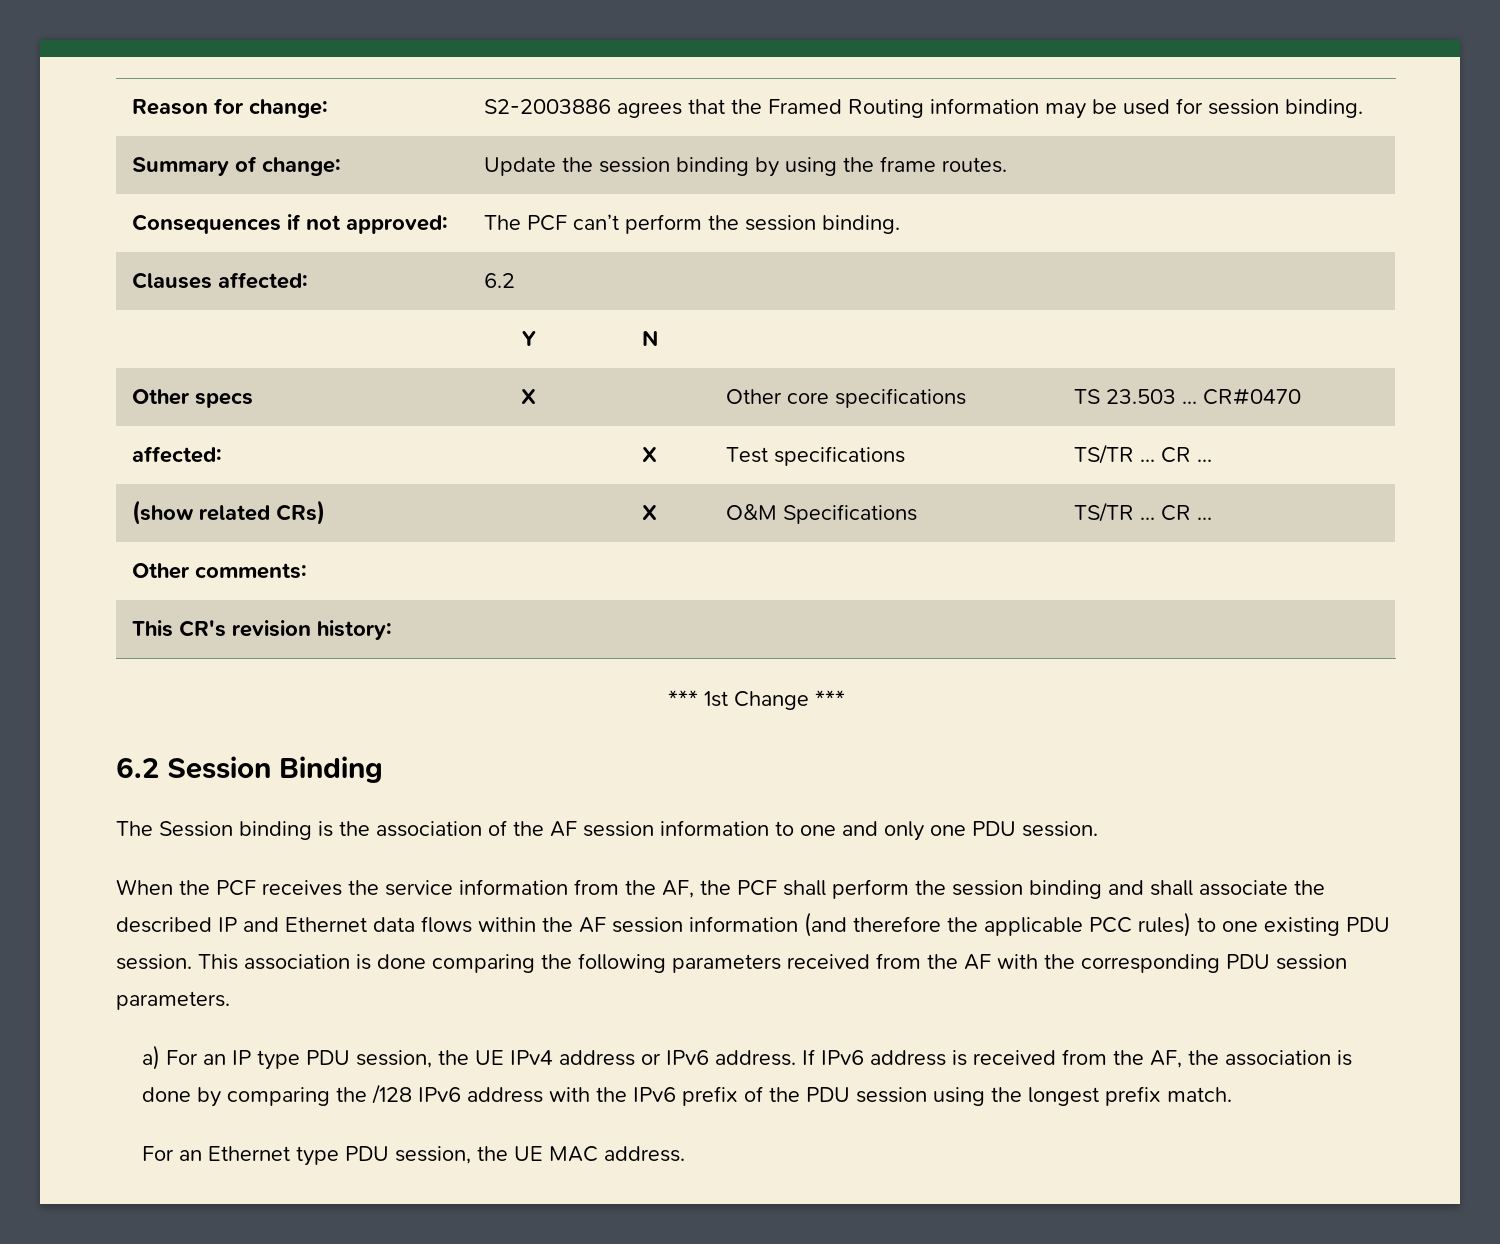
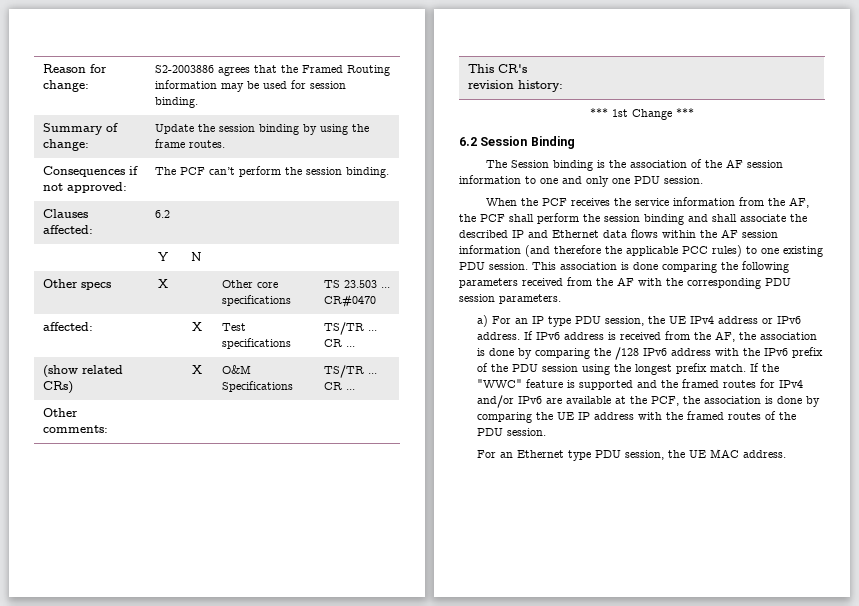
+ If the "WWC" feature is supported and the framed routes for IPv4 and/or IPv6 are available at the PCF, the association is done by comparing the UE IP address with the framed routes of the PDU session.

